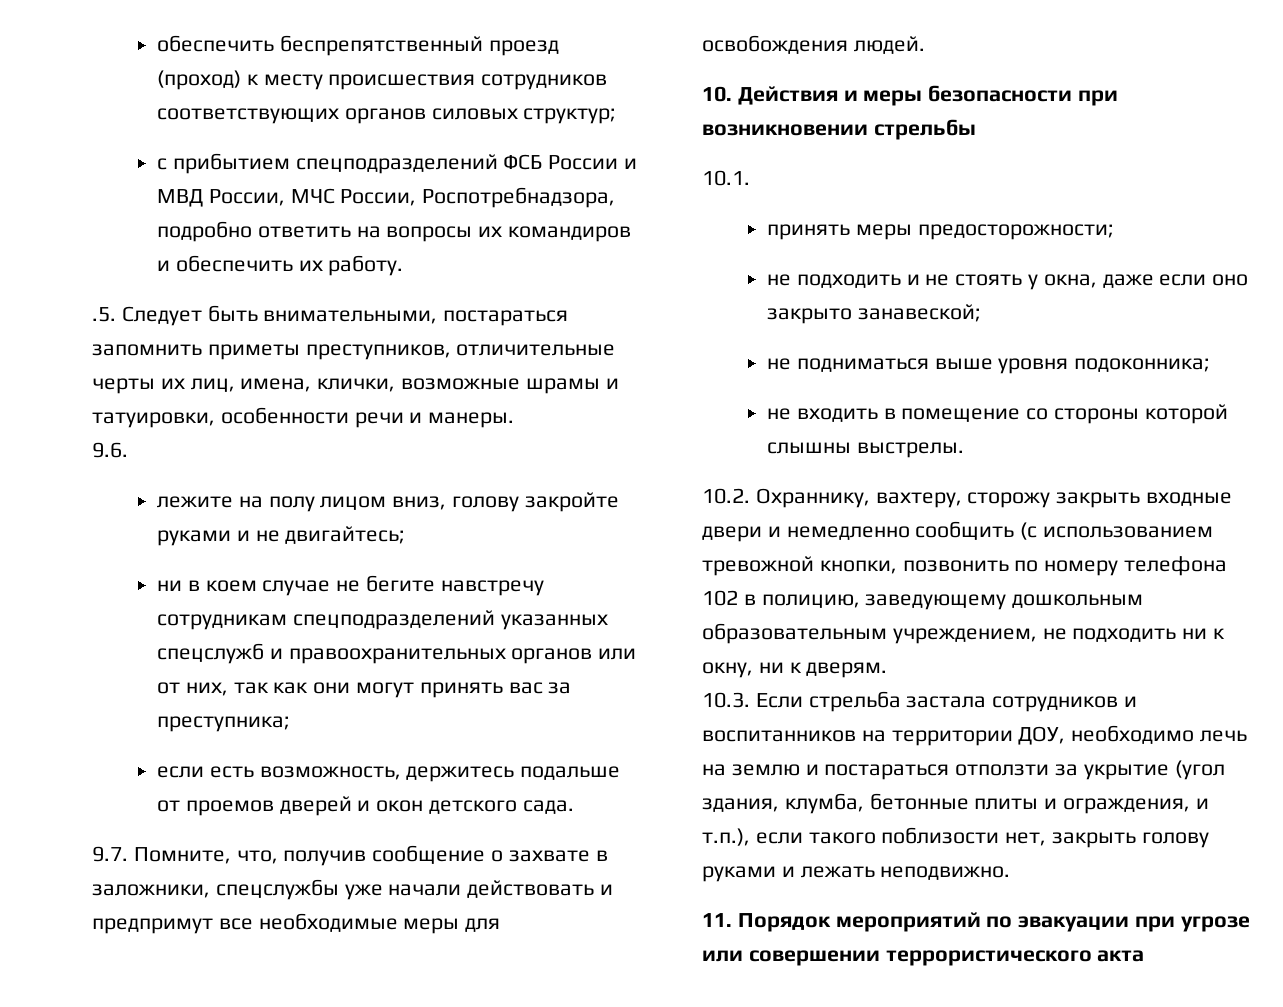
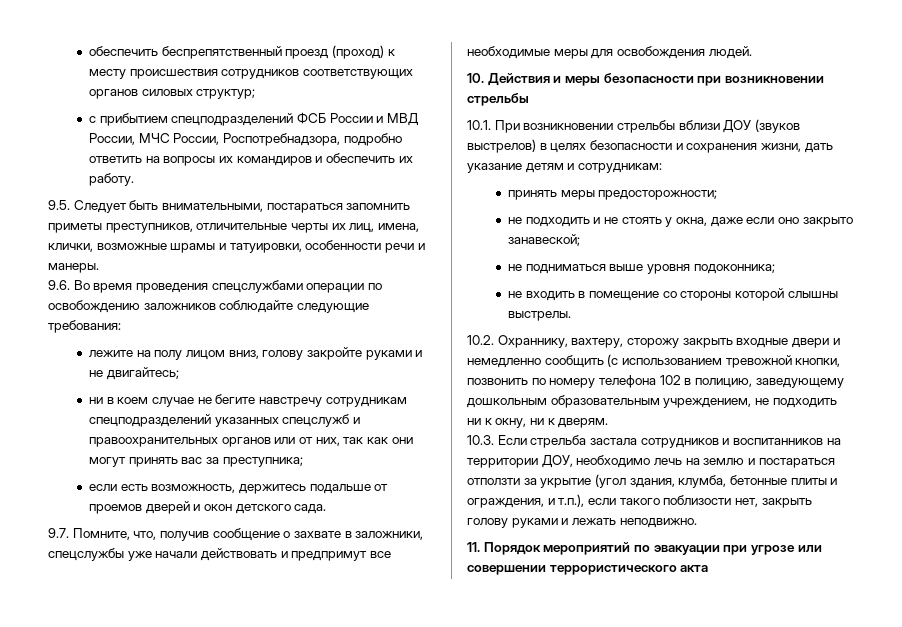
- .5. Следует быть внимательными, постараться запомнить приметы преступников, отличительные черты их лиц, имена, клички, возможные шрамы и татуировки, особенности речи и манеры.
+ 9.5. Следует быть внимательными, постараться запомнить приметы преступников, отличительные черты их лиц, имена, клички, возможные шрамы и татуировки, особенности речи и манеры.
- 9.6.
+ 9.6. Во время проведения спецслужбами операции по освобождению заложников соблюдайте следующие требования:
- 10.1.
+ 10.1. При возникновении стрельбы вблизи ДОУ (звуков выстрелов) в целях безопасности и сохранения жизни, дать указание детям и сотрудникам:

